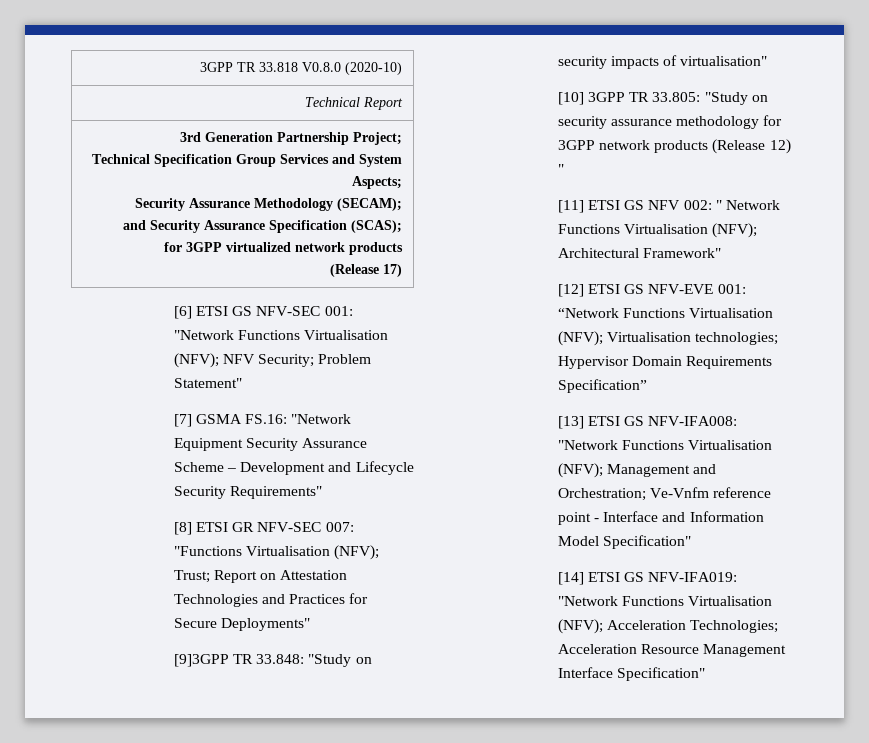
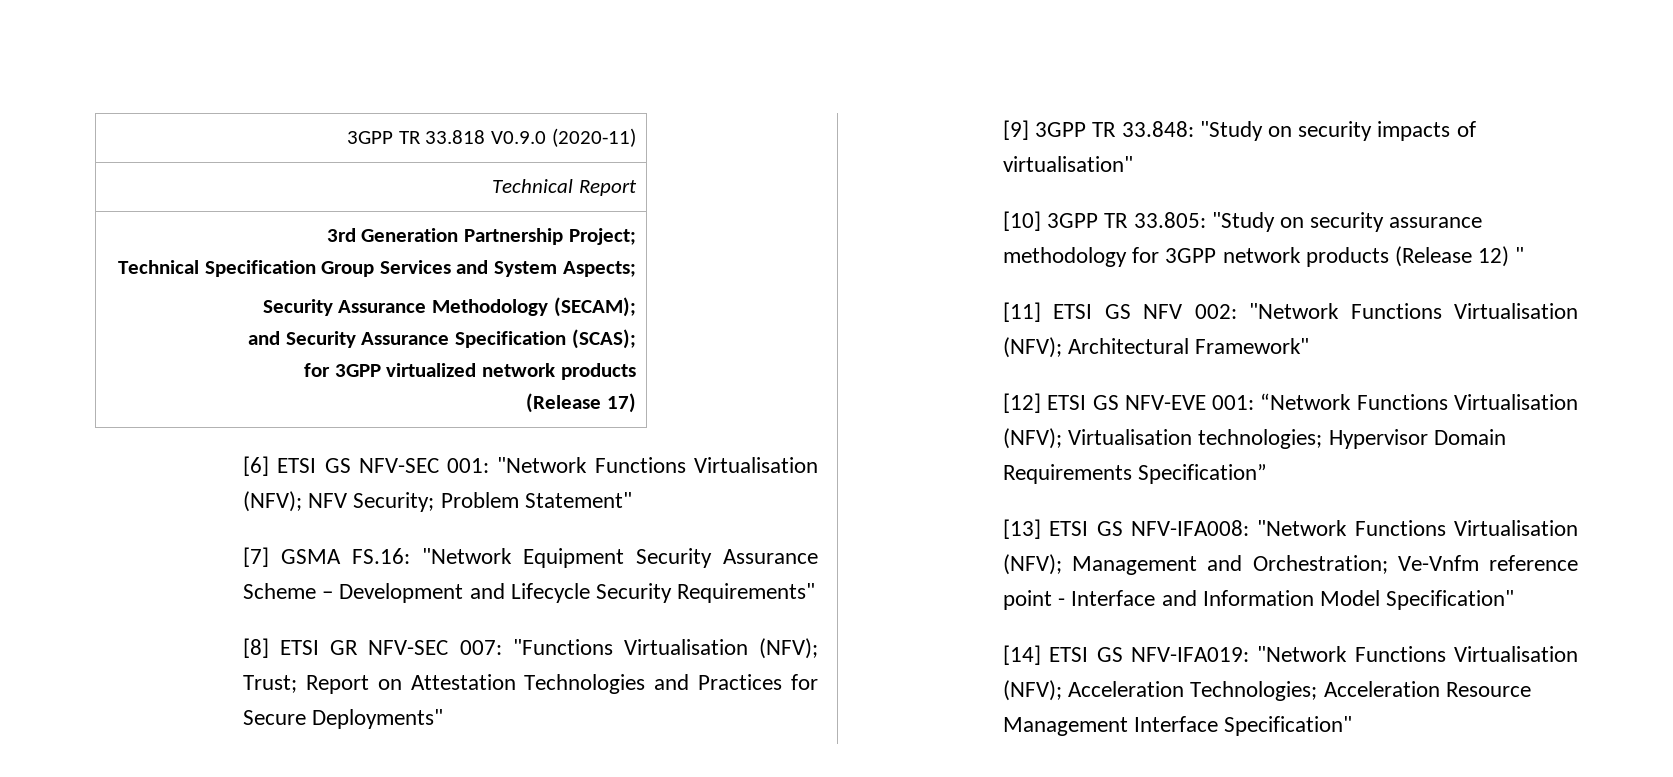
- 3GPP TR 33.818 V0.8.0 (2020-10)
+ 3GPP TR 33.818 V0.9.0 (2020-11)
- [9]3GPP TR 33.848: "Study on security impacts of virtualisation"
+ [9] 3GPP TR 33.848: "Study on security impacts of virtualisation"
- [11] ETSI GS NFV 002: " Network Functions Virtualisation (NFV); Architectural Framework"
+ [11] ETSI GS NFV 002: "Network Functions Virtualisation (NFV); Architectural Framework"

